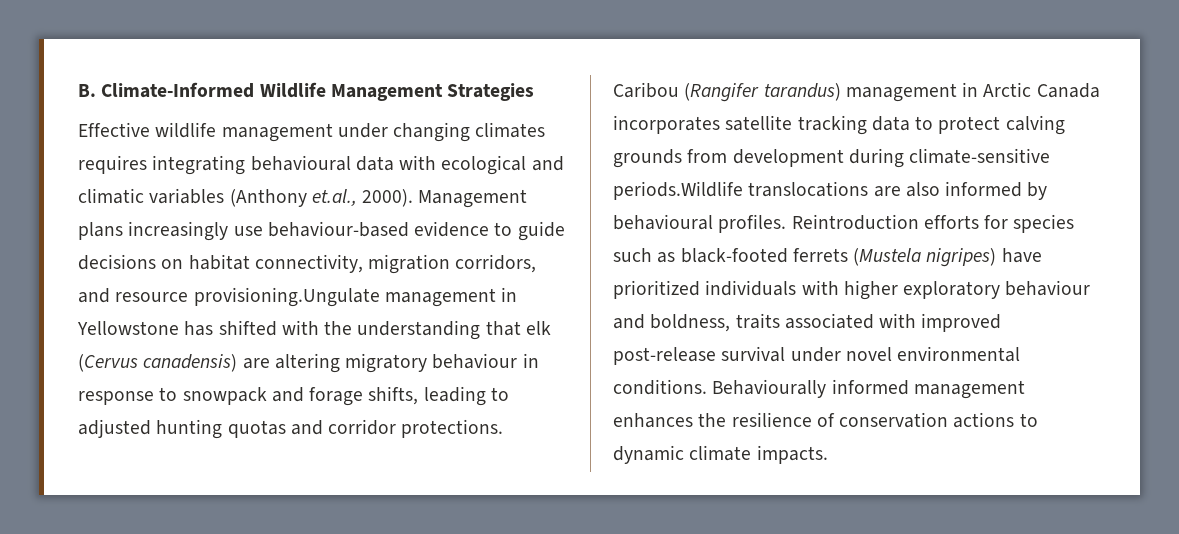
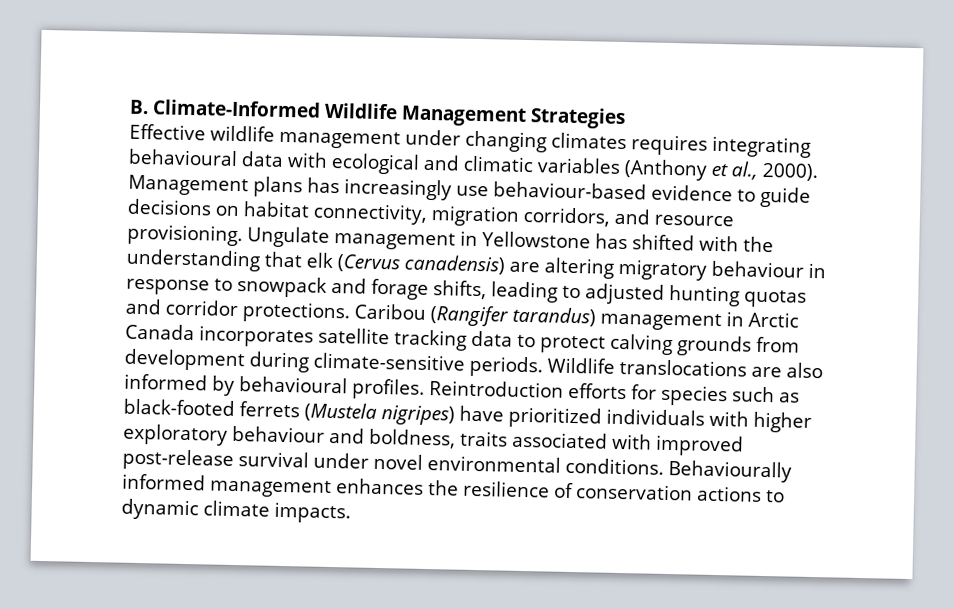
- Effective wildlife management under changing climates requires integrating behavioural data with ecological and climatic variables (Anthony et.al., 2000).
+ Effective wildlife management under changing climates requires integrating behavioural data with ecological and climatic variables (Anthony et al., 2000).
- Management plans increasingly use behaviour-based evidence to guide decisions on habitat connectivity, migration corridors, and resource provisioning.Ungulate management in Yellowstone has shifted with the understanding that elk (Cervus canadensis) are altering migratory behaviour in response to snowpack and forage shifts, leading to adjusted hunting quotas and corridor protections.
+ Management plans has increasingly use behaviour-based evidence to guide decisions on habitat connectivity, migration corridors, and resource provisioning. Ungulate management in Yellowstone has shifted with the understanding that elk (Cervus canadensis) are altering migratory behaviour in response to snowpack and forage shifts, leading to adjusted hunting quotas and corridor protections.
- Caribou (Rangifer tarandus) management in Arctic Canada incorporates satellite tracking data to protect calving grounds from development during climate-sensitive periods.Wildlife translocations are also informed by behavioural profiles.
+ Caribou (Rangifer tarandus) management in Arctic Canada incorporates satellite tracking data to protect calving grounds from development during climate-sensitive periods. Wildlife translocations are also informed by behavioural profiles.

